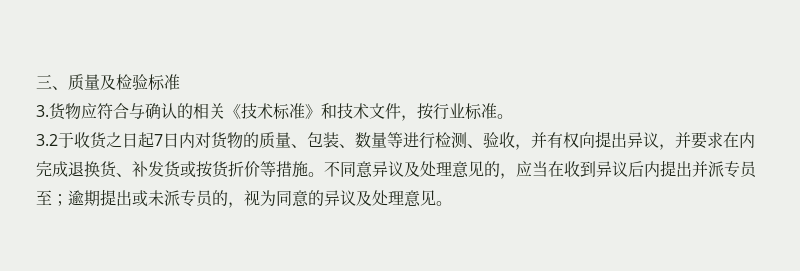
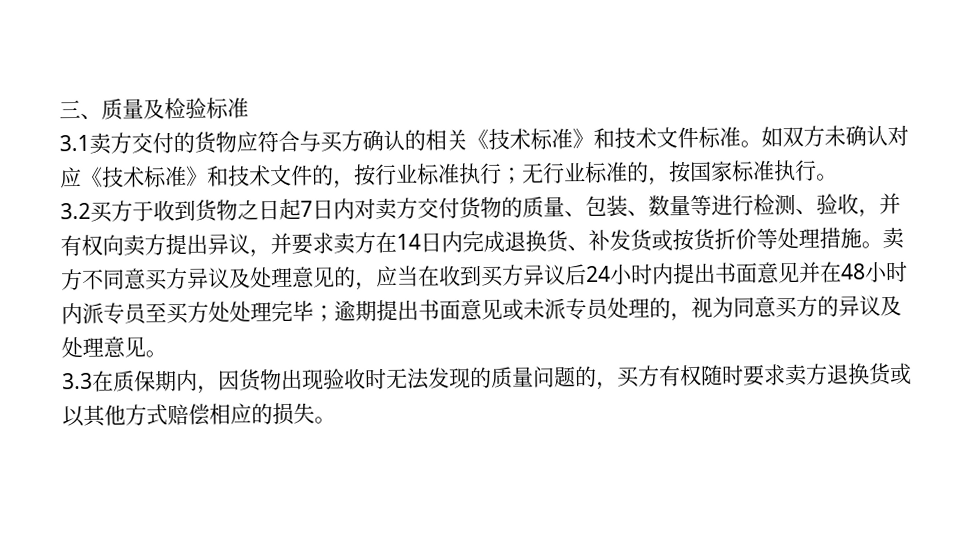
- 3.货物应符合与确认的相关《技术标准》和技术文件，按行业标准。
- 3.2于收货之日起7日内对货物的质量、包装、数量等进行检测、验收，并有权向提出异议，并要求在内完成退换货、补发货或按货折价等措施。不同意异议及处理意见的，应当在收到异议后内提出并派专员至；逾期提出或未派专员的，视为同意的异议及处理意见。
+ 3.1卖方交付的货物应符合与买方确认的相关《技术标准》和技术文件标准。如双方未确认对应《技术标准》和技术文件的，按行业标准执行；无行业标准的，按国家标准执行。
+ 3.2买方于收到货物之日起7日内对卖方交付货物的质量、包装、数量等进行检测、验收，并有权向卖方提出异议，并要求卖方在14日内完成退换货、补发货或按货折价等处理措施。卖方不同意买方异议及处理意见的，应当在收到买方异议后24小时内提出书面意见并在48小时内派专员至买方处处理完毕；逾期提出书面意见或未派专员处理的，视为同意买方的异议及处理意见。
+ 3.3在质保期内，因货物出现验收时无法发现的质量问题的，买方有权随时要求卖方退换货或以其他方式赔偿相应的损失。

